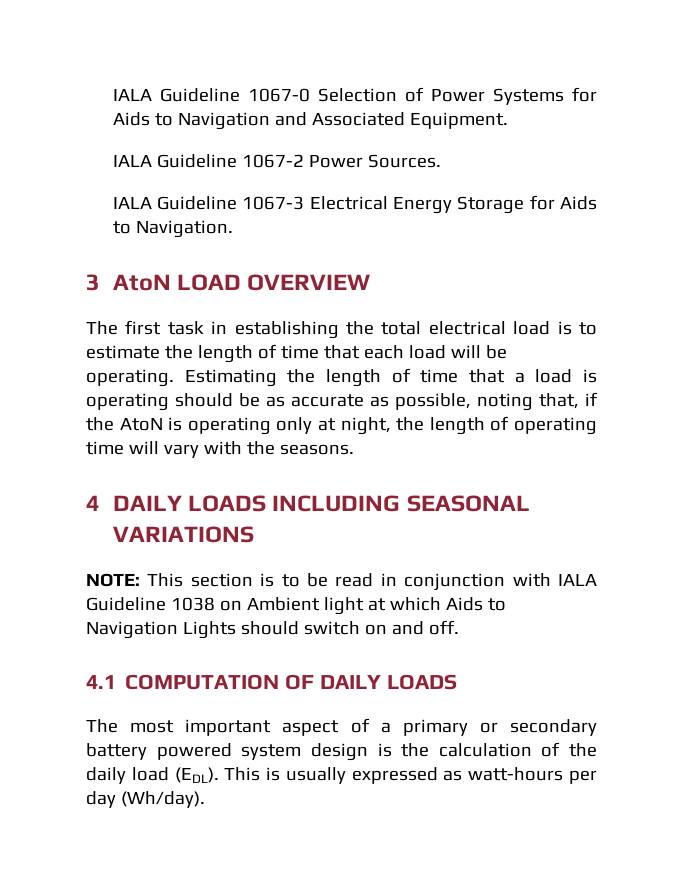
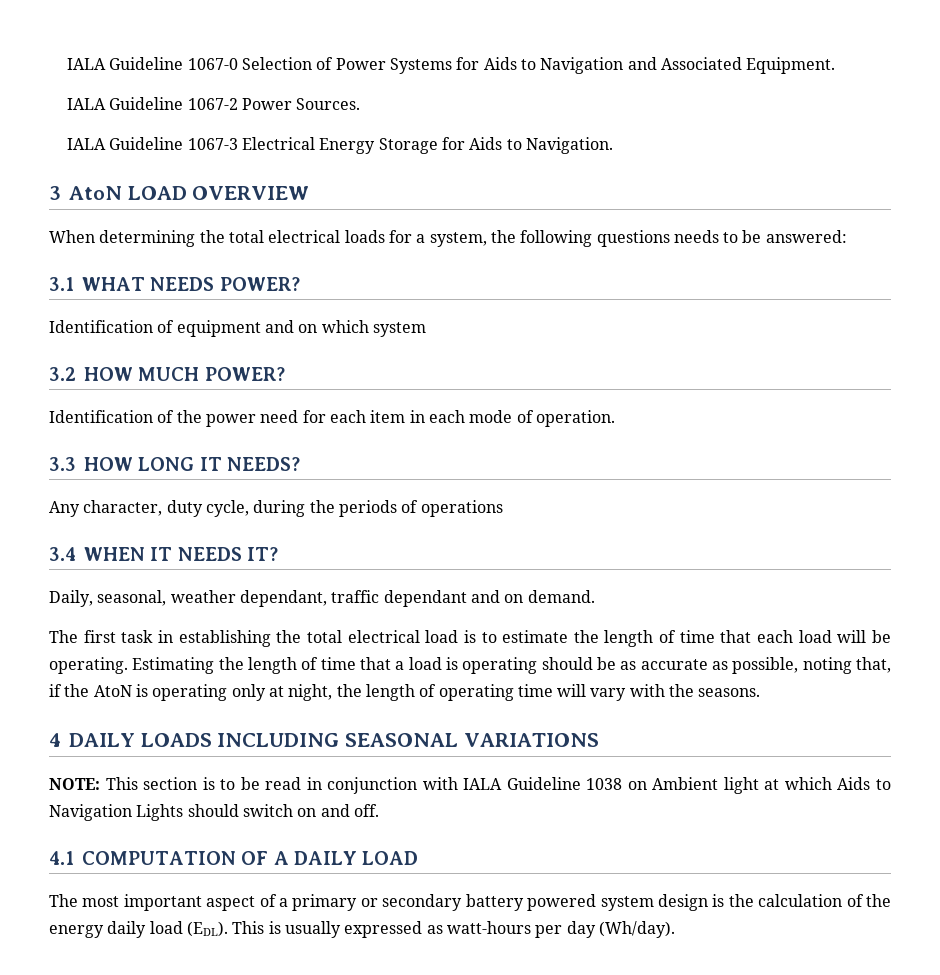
+ When determining the total electrical loads for a system, the following questions needs to be answered:
+ 3.1 WHAT NEEDS POWER?
+ Identification of equipment and on which system
+ 3.2 HOW MUCH POWER?
+ Identification of the power need for each item in each mode of operation.
+ 3.3 HOW LONG IT NEEDS?
+ Any character, duty cycle, during the periods of operations
+ 3.4 WHEN IT NEEDS IT?
+ Daily, seasonal, weather dependant, traffic dependant and on demand.
- 4.1 COMPUTATION OF DAILY LOADS
+ 4.1 COMPUTATION OF A DAILY LOAD
- The most important aspect of a primary or secondary battery powered system design is the calculation of the daily load (EDL).
+ The most important aspect of a primary or secondary battery powered system design is the calculation of the energy daily load (EDL).

